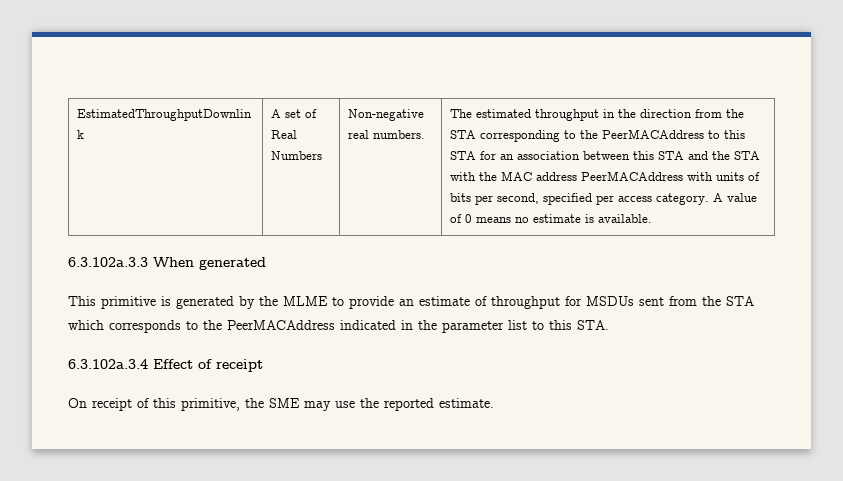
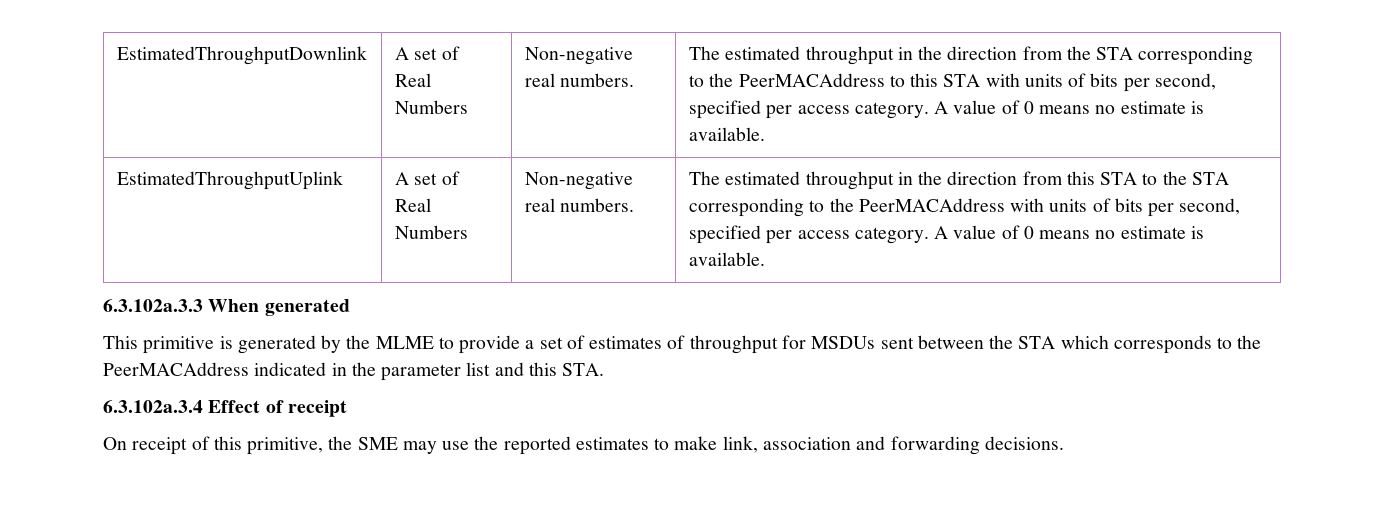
- The estimated throughput in the direction from the STA corresponding to the PeerMACAddress to this STA for an association between this STA and the STA with the MAC address PeerMACAddress with units of bits per second, specified per access category.
+ The estimated throughput in the direction from the STA corresponding to the PeerMACAddress to this STA with units of bits per second, specified per access category. A value of 0 means no estimate is available.
+ EstimatedThroughputUplink | A set of Real Numbers | Non-negative real numbers. | The estimated throughput in the direction from this STA to the STA corresponding to the PeerMACAddress with units of bits per second, specified per access category.
- This primitive is generated by the MLME to provide an estimate of throughput for MSDUs sent from the STA which corresponds to the PeerMACAddress indicated in the parameter list to this STA.
+ This primitive is generated by the MLME to provide a set of estimates of throughput for MSDUs sent between the STA which corresponds to the PeerMACAddress indicated in the parameter list and this STA.
- On receipt of this primitive, the SME may use the reported estimate.
+ On receipt of this primitive, the SME may use the reported estimates to make link, association and forwarding decisions.

